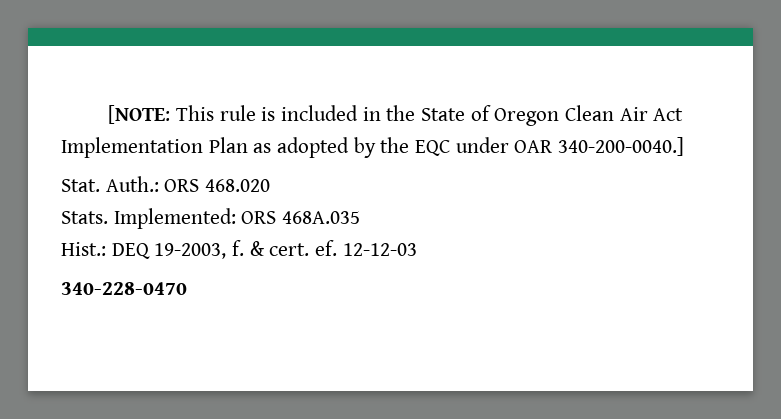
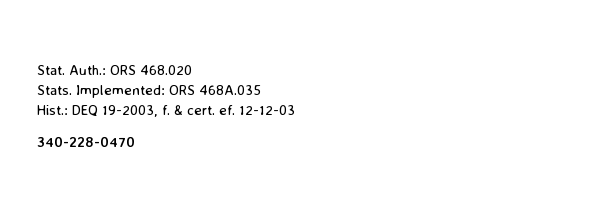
- [NOTE: This rule is included in the State of Oregon Clean Air Act Implementation Plan as adopted by the EQC under OAR 340-200-0040.]

